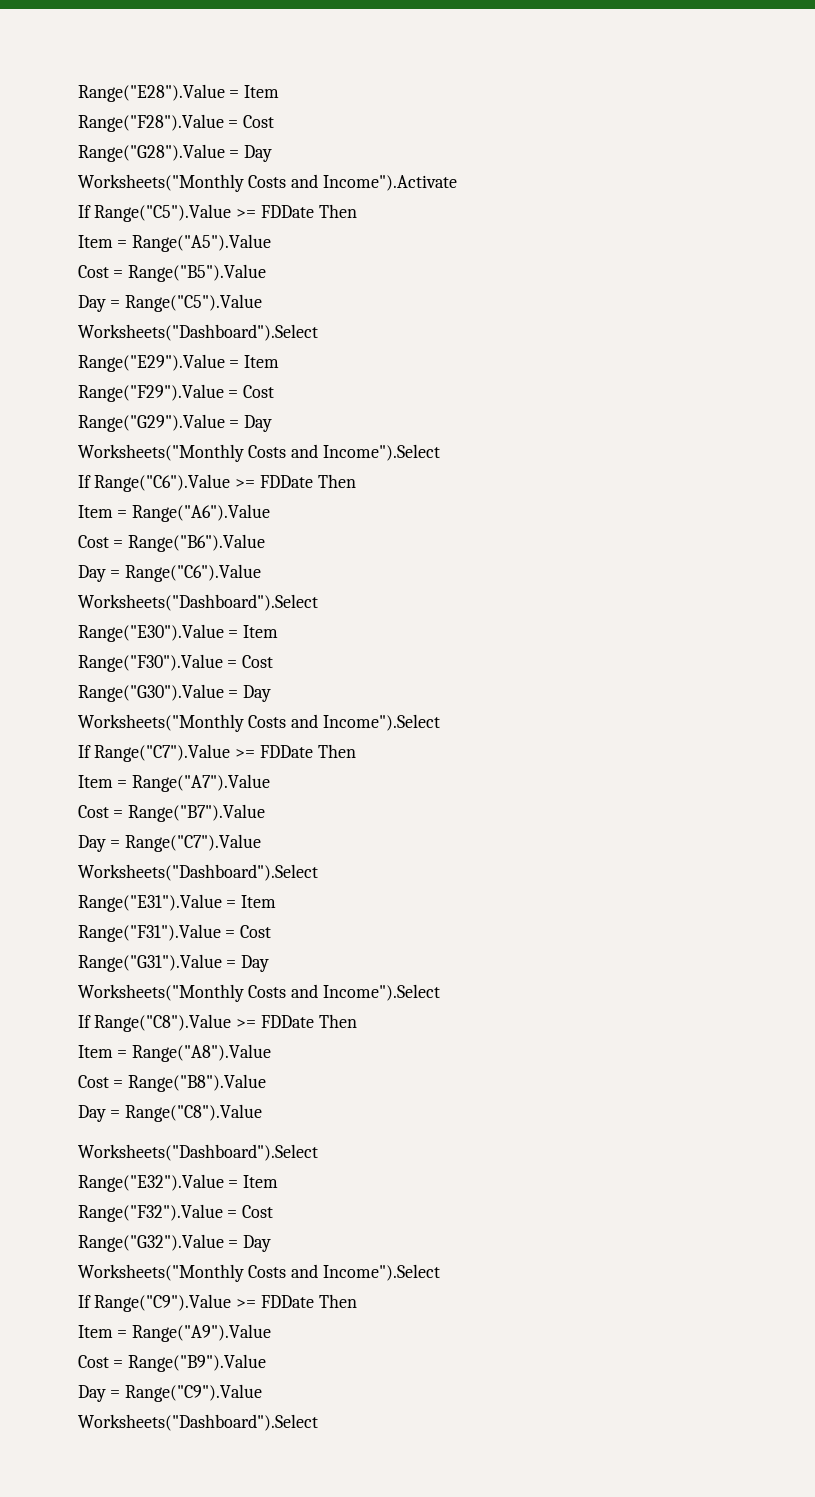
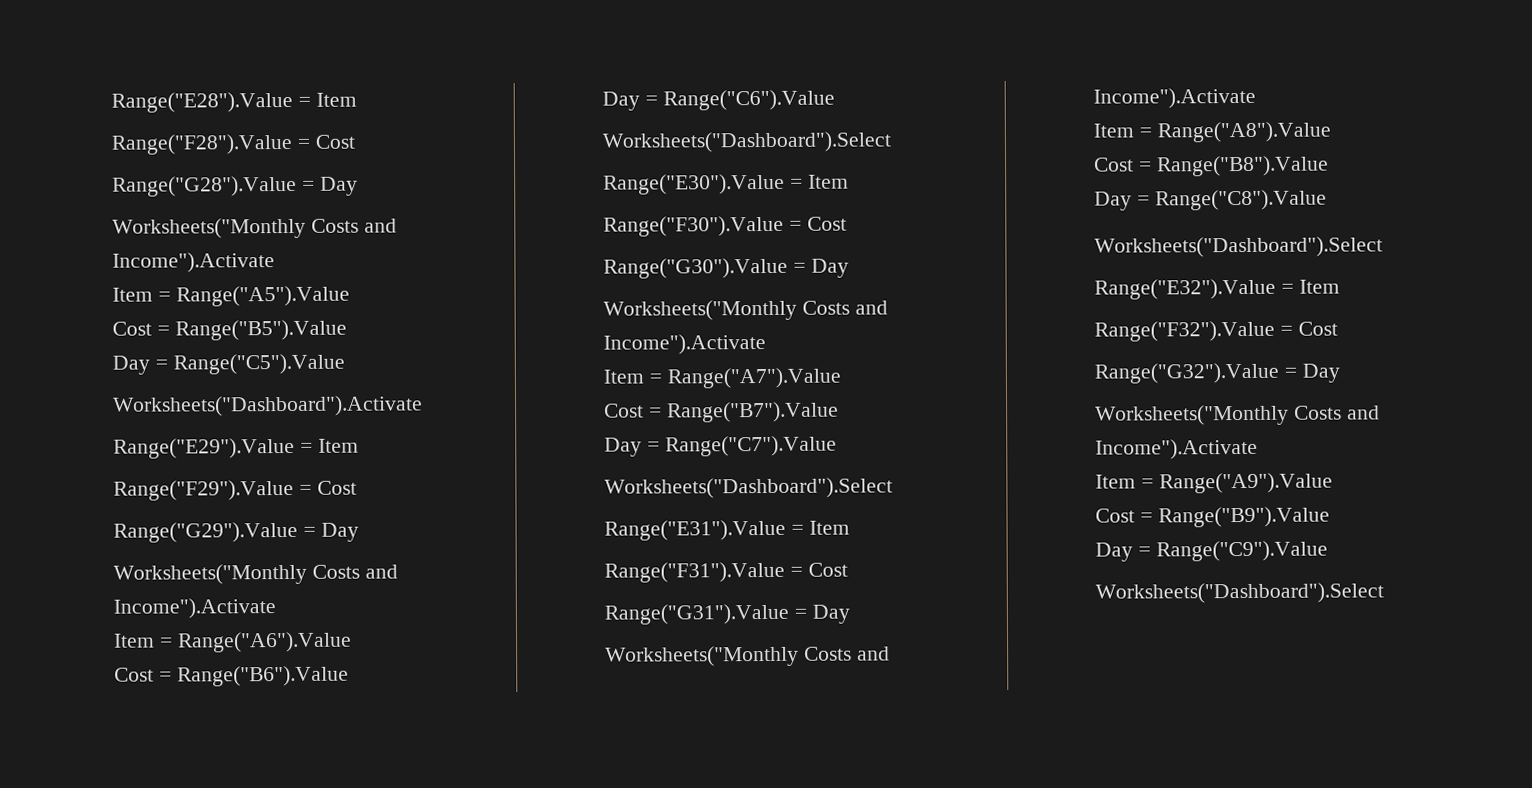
- If Range("C5").Value >= FDDate Then
  Day = Range("C5").Value
- Worksheets("Dashboard").Select
+ Worksheets("Dashboard").Activate
  Range("G29").Value = Day
- Worksheets("Monthly Costs and Income").Select
- If Range("C6").Value >= FDDate Then
+ Worksheets("Monthly Costs and Income").Activate
  Range("G30").Value = Day
- Worksheets("Monthly Costs and Income").Select
- If Range("C7").Value >= FDDate Then
+ Worksheets("Monthly Costs and Income").Activate
  Range("G31").Value = Day
- Worksheets("Monthly Costs and Income").Select
- If Range("C8").Value >= FDDate Then
+ Worksheets("Monthly Costs and Income").Activate
  Range("G32").Value = Day
- Worksheets("Monthly Costs and Income").Select
- If Range("C9").Value >= FDDate Then
+ Worksheets("Monthly Costs and Income").Activate

